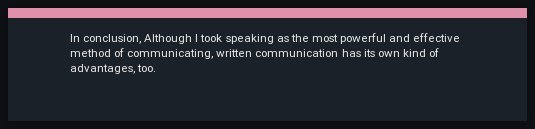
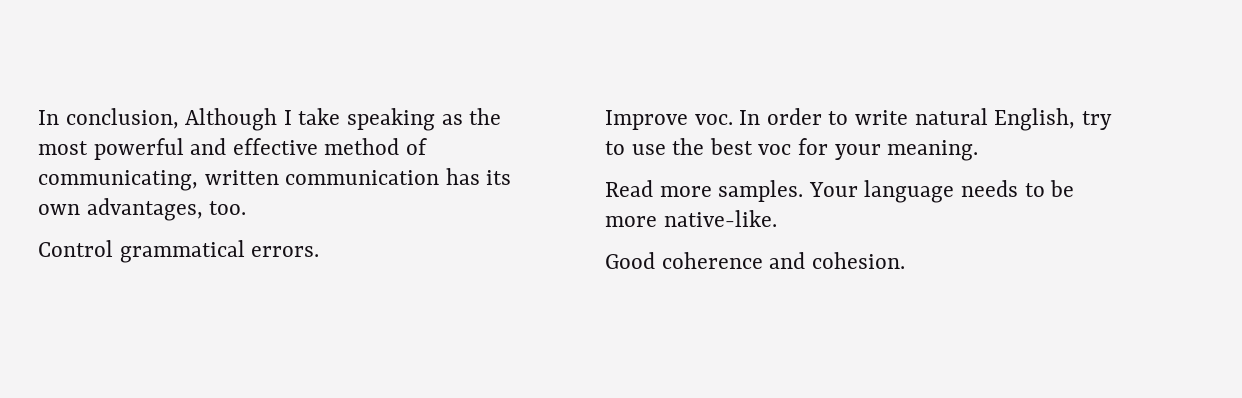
- In conclusion, Although I took speaking as the most powerful and effective method of communicating, written communication has its own kind of advantages, too.
+ In conclusion, Although I take speaking as the most powerful and effective method of communicating, written communication has its own advantages, too.
+ Control grammatical errors.
+ Improve voc. In order to write natural English, try to use the best voc for your meaning.
+ Read more samples. Your language needs to be more native-like.
+ Good coherence and cohesion.

